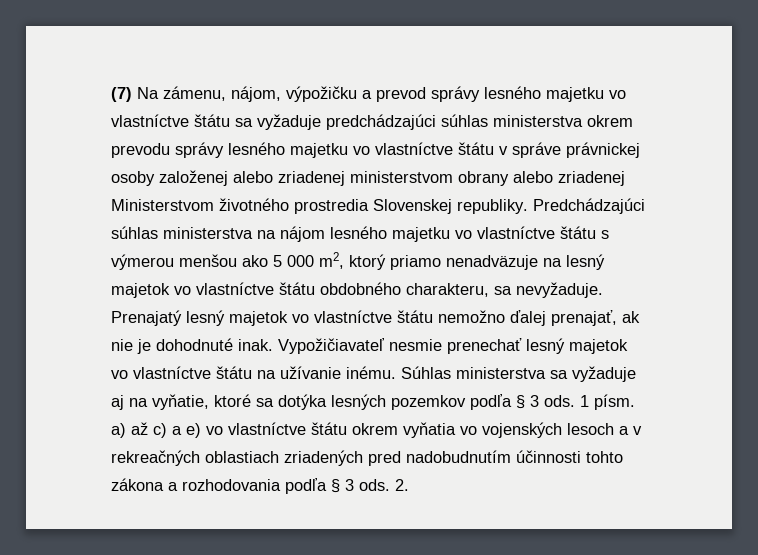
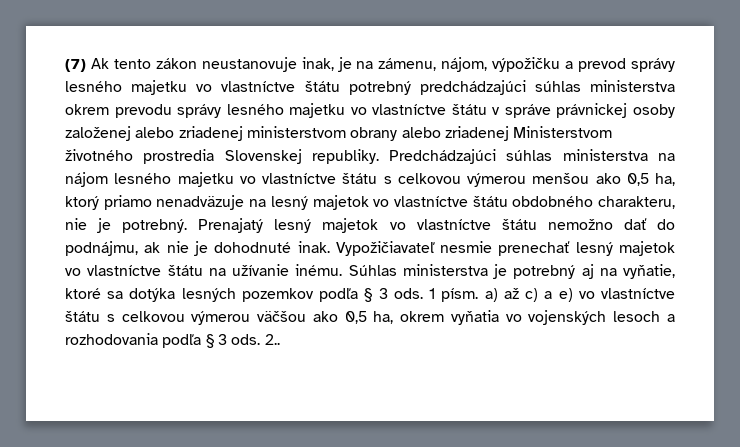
- (7) Na zámenu, nájom, výpožičku a prevod správy lesného majetku vo vlastníctve štátu sa vyžaduje predchádzajúci súhlas ministerstva okrem prevodu správy lesného majetku vo vlastníctve štátu v správe právnickej osoby založenej alebo zriadenej ministerstvom obrany alebo zriadenej Ministerstvom životného prostredia Slovenskej republiky.
+ (7) Ak tento zákon neustanovuje inak, je na zámenu, nájom, výpožičku a prevod správy lesného majetku vo vlastníctve štátu potrebný predchádzajúci súhlas ministerstva okrem prevodu správy lesného majetku vo vlastníctve štátu v správe právnickej osoby založenej alebo zriadenej ministerstvom obrany alebo zriadenej Ministerstvom životného prostredia Slovenskej republiky.
- Predchádzajúci súhlas ministerstva na nájom lesného majetku vo vlastníctve štátu s výmerou menšou ako 5 000 m2, ktorý priamo nenadväzuje na lesný majetok vo vlastníctve štátu obdobného charakteru, sa nevyžaduje.
+ Predchádzajúci súhlas ministerstva na nájom lesného majetku vo vlastníctve štátu s celkovou výmerou menšou ako 0,5 ha, ktorý priamo nenadväzuje na lesný majetok vo vlastníctve štátu obdobného charakteru, nie je potrebný.
- Prenajatý lesný majetok vo vlastníctve štátu nemožno ďalej prenajať, ak nie je dohodnuté inak.
+ Prenajatý lesný majetok vo vlastníctve štátu nemožno dať do podnájmu, ak nie je dohodnuté inak.
- Súhlas ministerstva sa vyžaduje aj na vyňatie, ktoré sa dotýka lesných pozemkov podľa § 3 ods.
+ Súhlas ministerstva je potrebný aj na vyňatie, ktoré sa dotýka lesných pozemkov podľa § 3 ods.
- 1 písm. a) až c) a e) vo vlastníctve štátu okrem vyňatia vo vojenských lesoch a v rekreačných oblastiach zriadených pred nadobudnutím účinnosti tohto zákona a rozhodovania podľa § 3 ods.
+ 1 písm. a) až c) a e) vo vlastníctve štátu s celkovou výmerou väčšou ako 0,5 ha, okrem vyňatia vo vojenských lesoch a rozhodovania podľa § 3 ods.
- 2.
+ 2..

